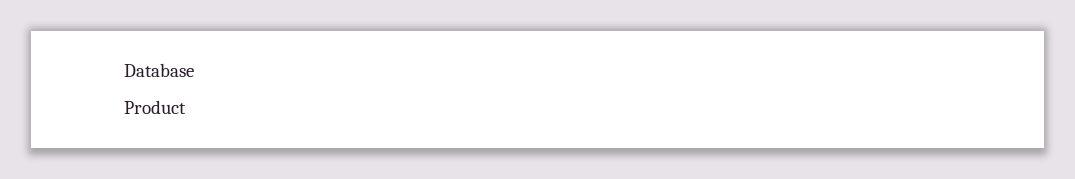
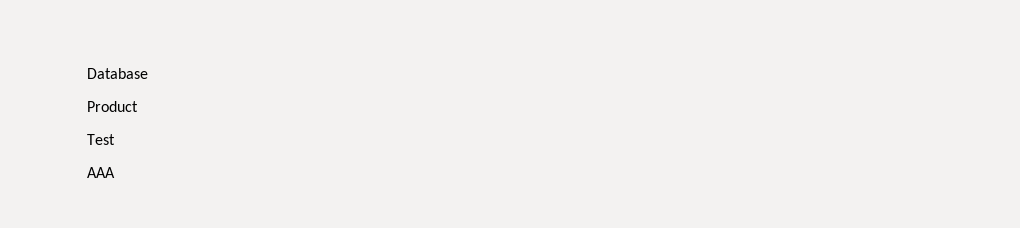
+ Test
+ AAA

